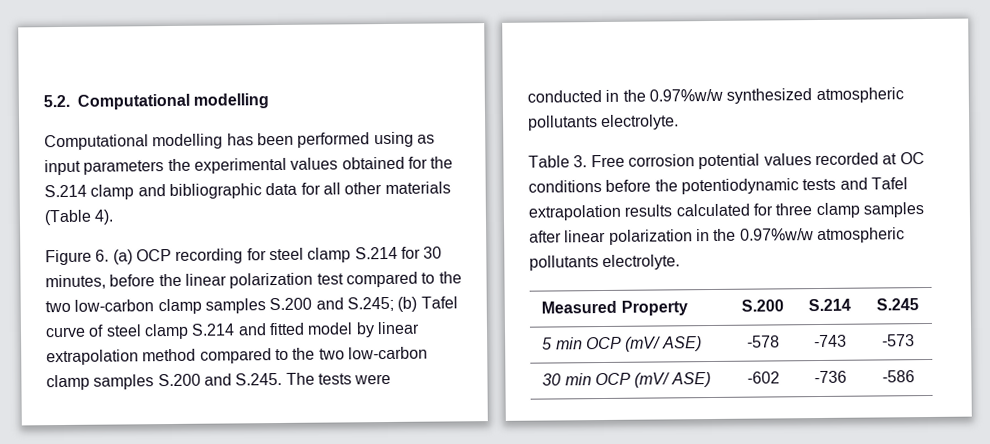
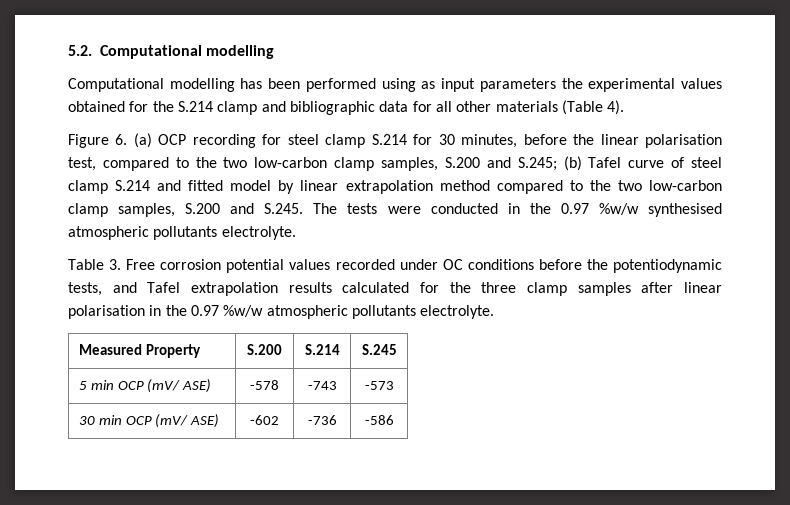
- Figure 6. (a) OCP recording for steel clamp S.214 for 30 minutes, before the linear polarization test compared to the two low-carbon clamp samples S.200 and S.245; (b) Tafel curve of steel clamp S.214 and fitted model by linear extrapolation method compared to the two low-carbon clamp samples S.200 and S.245. The tests were conducted in the 0.97%w/w synthesized atmospheric pollutants electrolyte.
+ Figure 6. (a) OCP recording for steel clamp S.214 for 30 minutes, before the linear polarisation test, compared to the two low-carbon clamp samples, S.200 and S.245; (b) Tafel curve of steel clamp S.214 and fitted model by linear extrapolation method compared to the two low-carbon clamp samples, S.200 and S.245. The tests were conducted in the 0.97 %w/w synthesised atmospheric pollutants electrolyte.
- Table 3. Free corrosion potential values recorded at OC conditions before the potentiodynamic tests and Tafel extrapolation results calculated for three clamp samples after linear polarization in the 0.97%w/w atmospheric pollutants electrolyte.
+ Table 3. Free corrosion potential values recorded under OC conditions before the potentiodynamic tests, and Tafel extrapolation results calculated for the three clamp samples after linear polarisation in the 0.97 %w/w atmospheric pollutants electrolyte.

